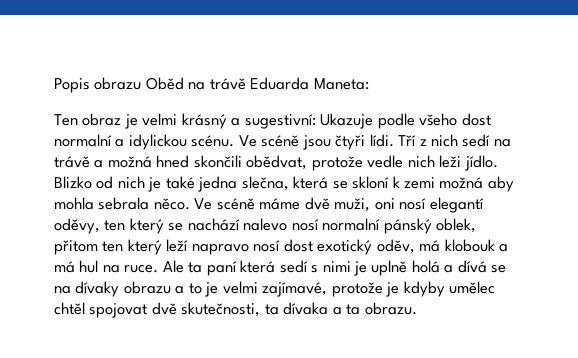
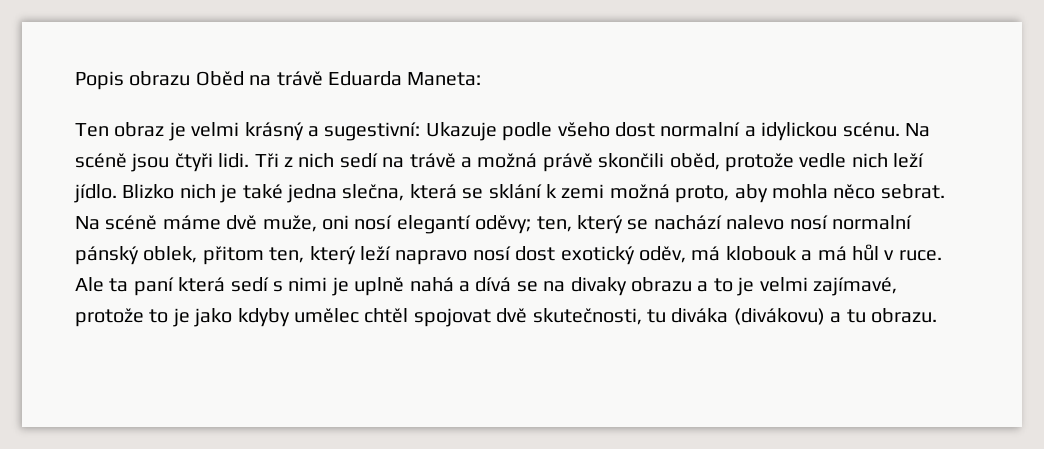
- Ve scéně jsou čtyři lídi. Tří z nich sedí na trávě a možná hned skončili obědvat, protože vedle nich leži jídlo.
+ Na scéně jsou čtyři lidi. Tři z nich sedí na trávě a možná právě skončili oběd, protože vedle nich leží jídlo.
- Blizko od nich je také jedna slečna, která se skloní k zemi možná aby mohla sebrala něco. Ve scéně máme dvě muži, oni nosí elegantí oděvy, ten který se nachází nalevo nosí normalní pánský oblek, přitom ten který leží napravo nosí dost exotický oděv, má klobouk a má hul na ruce.
+ Blizko nich je také jedna slečna, která se sklání k zemi možná proto, aby mohla něco sebrat. Na scéně máme dvě muže, oni nosí elegantí oděvy; ten, který se nachází nalevo nosí normalní pánský oblek, přitom ten, který leží napravo nosí dost exotický oděv, má klobouk a má hůl v ruce.
- Ale ta paní která sedí s nimi je uplně holá a dívá se na dívaky obrazu a to je velmi zajímavé, protože je kdyby umělec chtěl spojovat dvě skutečnosti, ta dívaka a ta obrazu.
+ Ale ta paní která sedí s nimi je uplně nahá a dívá se na divaky obrazu a to je velmi zajímavé, protože to je jako kdyby umělec chtěl spojovat dvě skutečnosti, tu diváka (divákovu) a tu obrazu.

